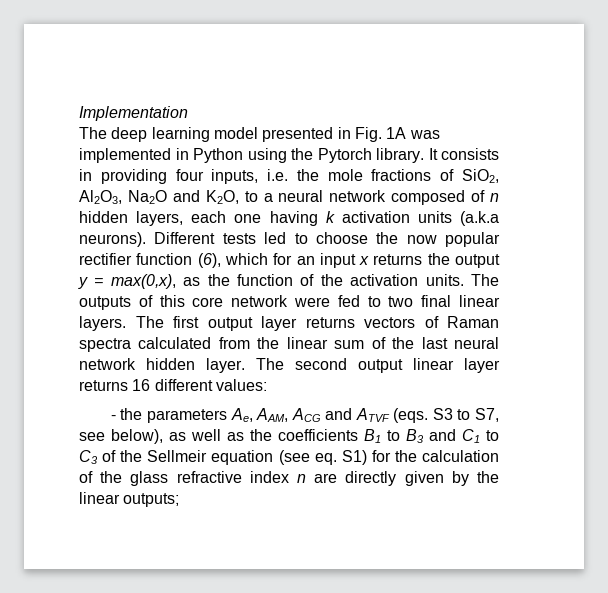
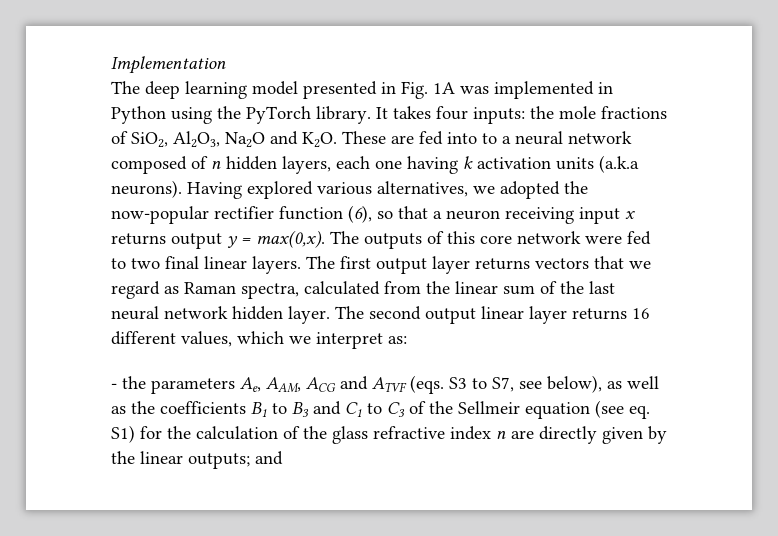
- The deep learning model presented in Fig. 1A was implemented in Python using the Pytorch library.
+ The deep learning model presented in Fig. 1A was implemented in Python using the PyTorch library.
- It consists in providing four inputs, i.e. the mole fractions of SiO2, Al2O3, Na2O and K2O, to a neural network composed of n hidden layers, each one having k activation units (a.k.a neurons).
+ It takes four inputs: the mole fractions of SiO2, Al2O3, Na2O and K2O. These are fed into to a neural network composed of n hidden layers, each one having k activation units (a.k.a neurons).
- Different tests led to choose the now popular rectifier function (6), which for an input x returns the output y = max(0,x), as the function of the activation units.
+ Having explored various alternatives, we adopted the now-popular rectifier function (6), so that a neuron receiving input x returns output y = max(0,x).
- The first output layer returns vectors of Raman spectra calculated from the linear sum of the last neural network hidden layer.
+ The first output layer returns vectors that we regard as Raman spectra, calculated from the linear sum of the last neural network hidden layer.
- The second output linear layer returns 16 different values:
+ The second output linear layer returns 16 different values, which we interpret as:
- S1) for the calculation of the glass refractive index n are directly given by the linear outputs;
+ S1) for the calculation of the glass refractive index n are directly given by the linear outputs; and

